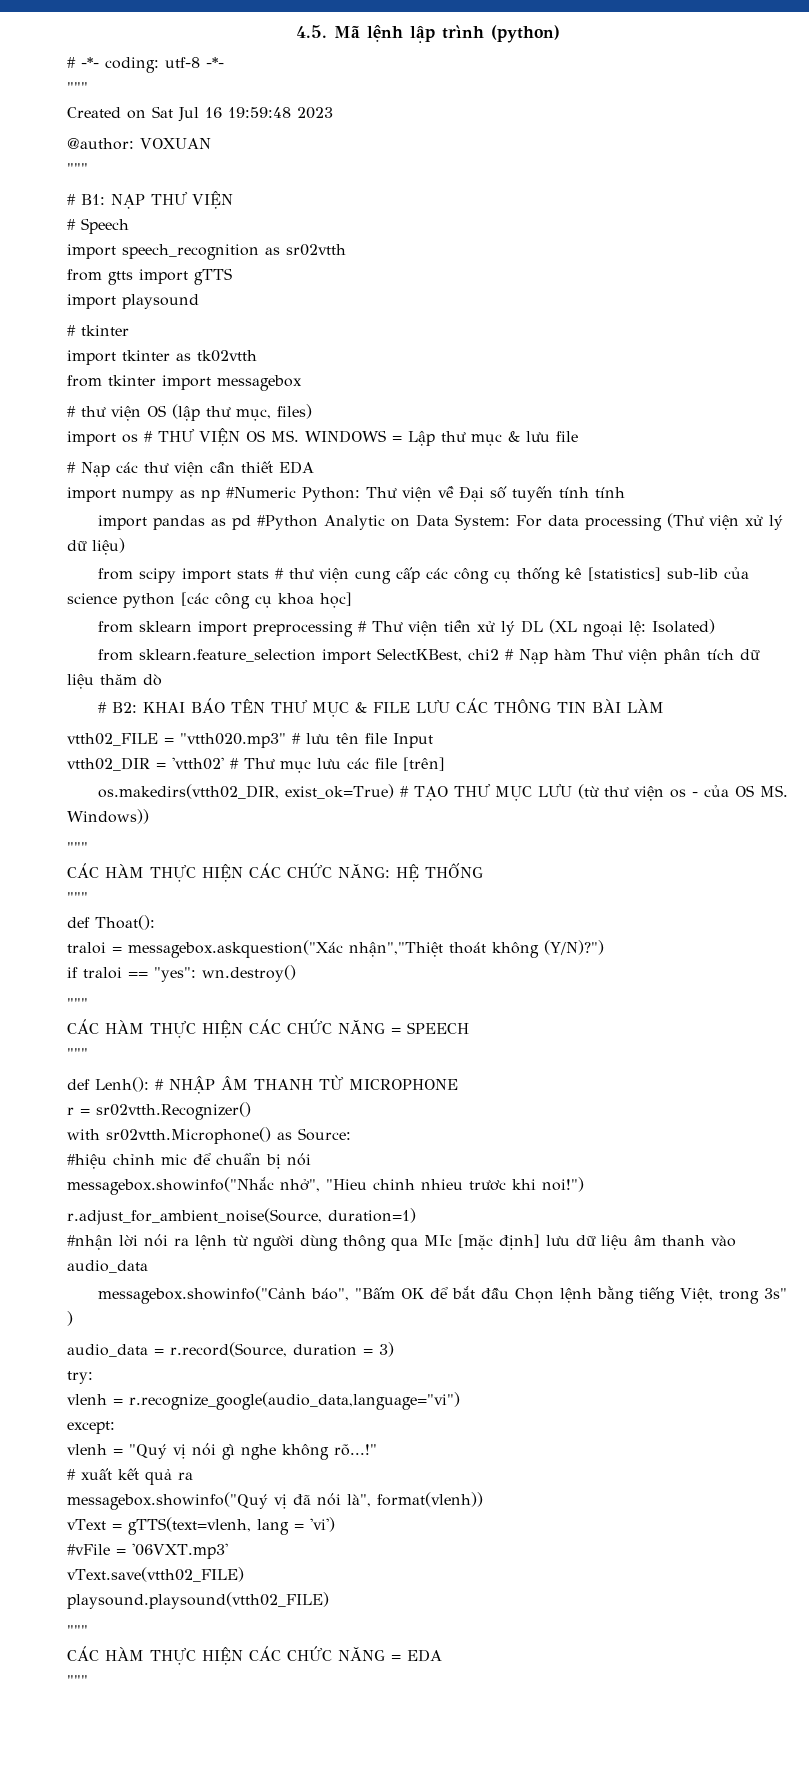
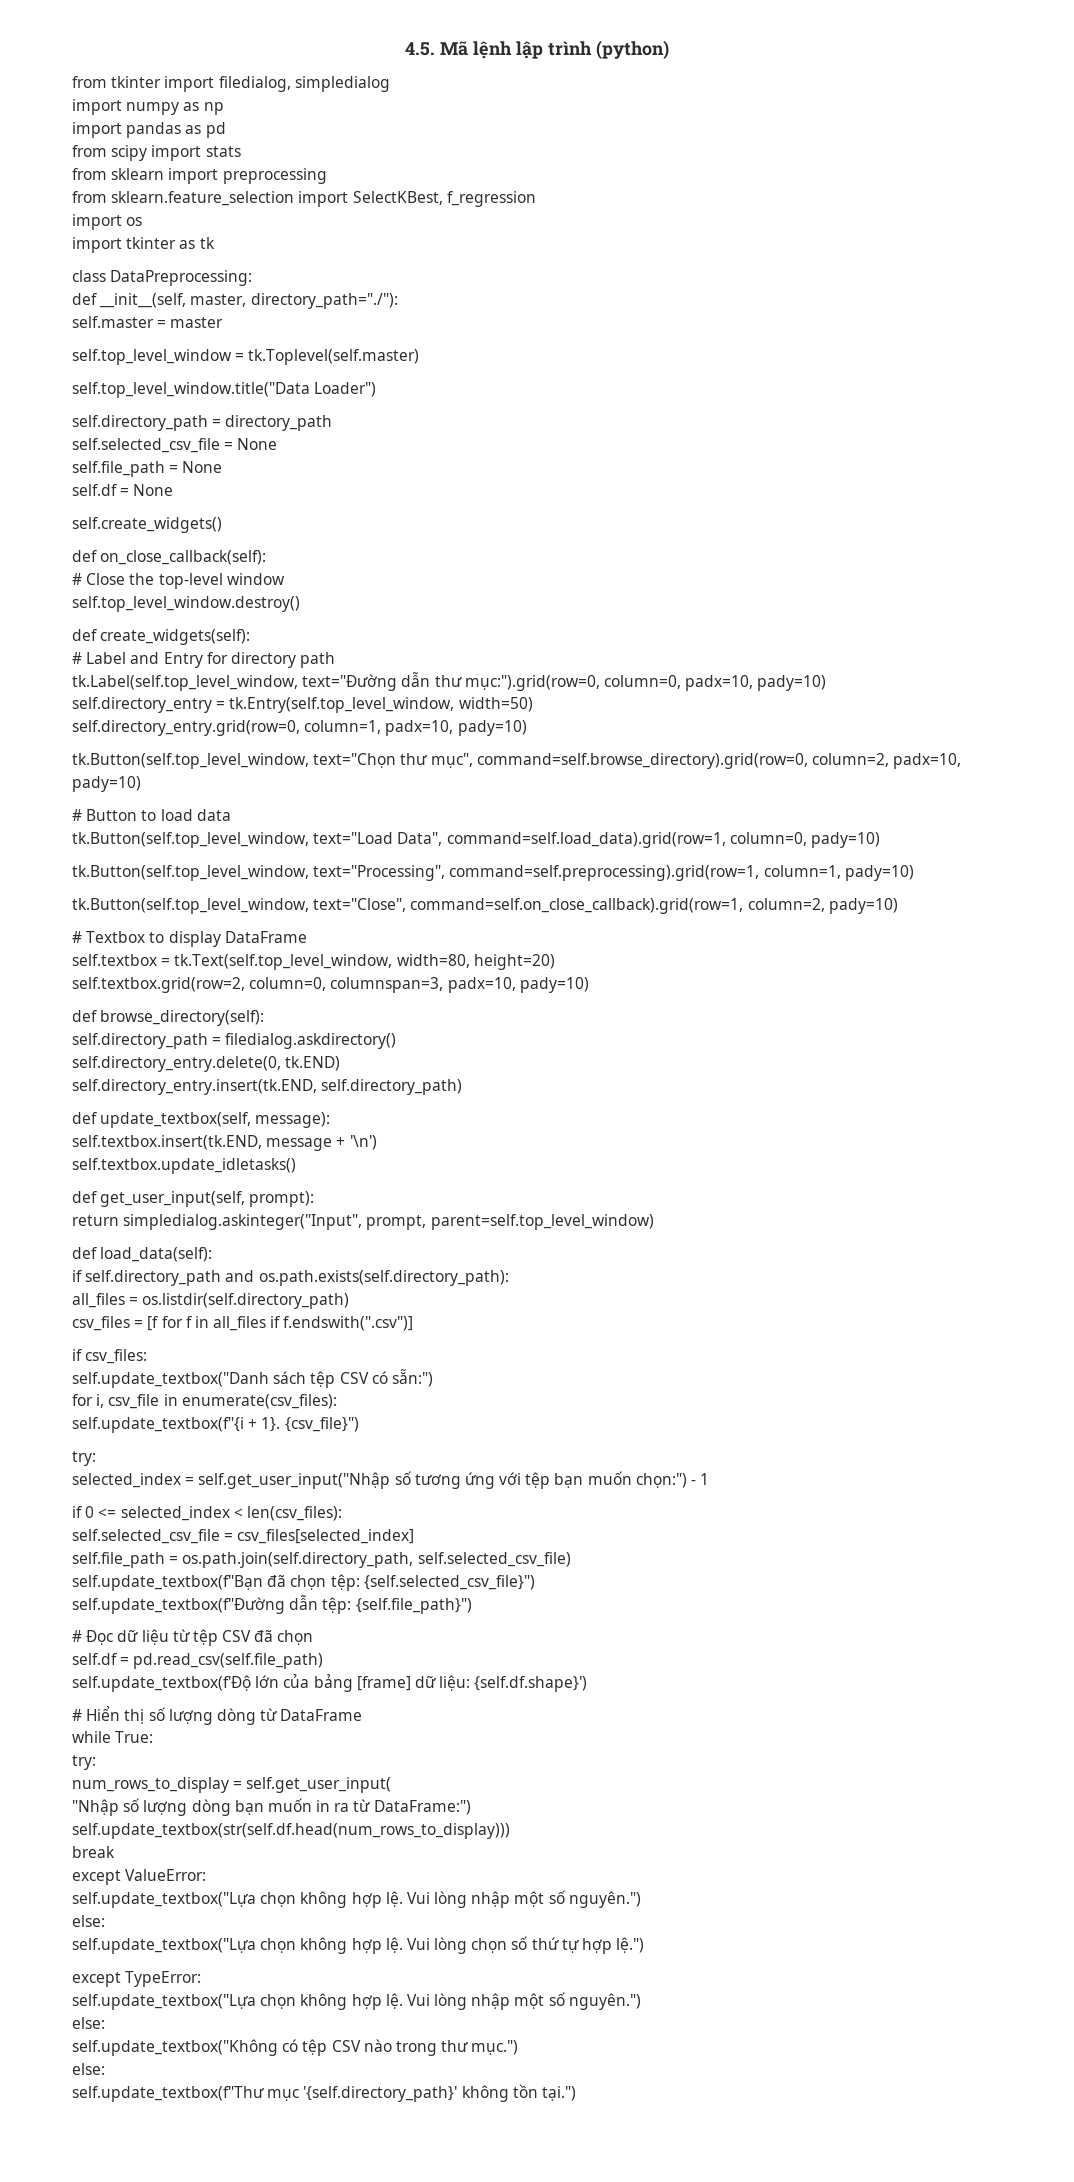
- # -*- coding: utf-8 -*-
- """
- Created on Sat Jul 16 19:59:48 2023
- @author: VOXUAN
- """
- # B1: NẠP THƯ VIỆN
- # Speech
- import speech_recognition as sr02vtth
- from gtts import gTTS
- import playsound
- # tkinter
- import tkinter as tk02vtth
- from tkinter import messagebox
- # thư viện OS (lập thư mục, files)
- import os # THƯ VIỆN OS MS. WINDOWS = Lập thư mục & lưu file
- # Nạp các thư viện cần thiết EDA
- import numpy as np #Numeric Python: Thư viện về Đại số tuyến tính tính
- import pandas as pd #Python Analytic on Data System: For data processing (Thư viện xử lý dữ liệu)
- from scipy import stats # thư viện cung cấp các công cụ thống kê [statistics] sub-lib của science python [các công cụ khoa học]
- from sklearn import preprocessing # Thư viện tiền xử lý DL (XL ngoại lệ: Isolated)
- from sklearn.feature_selection import SelectKBest, chi2 # Nạp hàm Thư viện phân tích dữ liệu thăm dò
- # B2: KHAI BÁO TÊN THƯ MỤC & FILE LƯU CÁC THÔNG TIN BÀI LÀM
- vtth02_FILE = "vtth020.mp3" # lưu tên file Input
- vtth02_DIR = 'vtth02' # Thư mục lưu các file [trên]
- os.makedirs(vtth02_DIR, exist_ok=True) # TẠO THƯ MỤC LƯU (từ thư viện os - của OS MS. Windows))
- """
- CÁC HÀM THỰC HIỆN CÁC CHỨC NĂNG: HỆ THỐNG
- """
- def Thoat():
- traloi = messagebox.askquestion("Xác nhận","Thiệt thoát không (Y/N)?")
- if traloi == "yes": wn.destroy()
- """
- CÁC HÀM THỰC HIỆN CÁC CHỨC NĂNG = SPEECH
- """
- def Lenh(): # NHẬP ÂM THANH TỪ MICROPHONE
- r = sr02vtth.Recognizer()
- with sr02vtth.Microphone() as Source:
- #hiệu chỉnh mic để chuẩn bị nói
- messagebox.showinfo("Nhắc nhở", "Hieu chinh nhieu trươc khi noi!")
- r.adjust_for_ambient_noise(Source, duration=1)
- #nhận lời nói ra lệnh từ người dùng thông qua MIc [mặc định] lưu dữ liệu âm thanh vào audio_data
- messagebox.showinfo("Cảnh báo", "Bấm OK để bắt đầu Chọn lệnh bằng tiếng Việt, trong 3s" )
- audio_data = r.record(Source, duration = 3)
+ from tkinter import filedialog, simpledialog
+ import numpy as np
+ import pandas as pd
+ from scipy import stats
+ from sklearn import preprocessing
+ from sklearn.feature_selection import SelectKBest, f_regression
+ import os
+ import tkinter as tk
+ class DataPreprocessing:
+ def __init__(self, master, directory_path="./"):
+ self.master = master
+ self.top_level_window = tk.Toplevel(self.master)
+ self.top_level_window.title("Data Loader")
+ self.directory_path = directory_path
+ self.selected_csv_file = None
+ self.file_path = None
+ self.df = None
+ self.create_widgets()
+ def on_close_callback(self):
+ # Close the top-level window
+ self.top_level_window.destroy()
+ def create_widgets(self):
+ # Label and Entry for directory path
+ tk.Label(self.top_level_window, text="Đường dẫn thư mục:").grid(row=0, column=0, padx=10, pady=10)
+ self.directory_entry = tk.Entry(self.top_level_window, width=50)
+ self.directory_entry.grid(row=0, column=1, padx=10, pady=10)
+ tk.Button(self.top_level_window, text="Chọn thư mục", command=self.browse_directory).grid(row=0, column=2, padx=10, pady=10)
+ # Button to load data
+ tk.Button(self.top_level_window, text="Load Data", command=self.load_data).grid(row=1, column=0, pady=10)
+ tk.Button(self.top_level_window, text="Processing", command=self.preprocessing).grid(row=1, column=1, pady=10)
+ tk.Button(self.top_level_window, text="Close", command=self.on_close_callback).grid(row=1, column=2, pady=10)
+ # Textbox to display DataFrame
+ self.textbox = tk.Text(self.top_level_window, width=80, height=20)
+ self.textbox.grid(row=2, column=0, columnspan=3, padx=10, pady=10)
+ def browse_directory(self):
+ self.directory_path = filedialog.askdirectory()
+ self.directory_entry.delete(0, tk.END)
+ self.directory_entry.insert(tk.END, self.directory_path)
+ def update_textbox(self, message):
+ self.textbox.insert(tk.END, message + '\n')
+ self.textbox.update_idletasks()
+ def get_user_input(self, prompt):
+ return simpledialog.askinteger("Input", prompt, parent=self.top_level_window)
+ def load_data(self):
+ if self.directory_path and os.path.exists(self.directory_path):
+ all_files = os.listdir(self.directory_path)
+ csv_files = [f for f in all_files if f.endswith(".csv")]
+ if csv_files:
+ self.update_textbox("Danh sách tệp CSV có sẵn:")
+ for i, csv_file in enumerate(csv_files):
+ self.update_textbox(f"{i + 1}. {csv_file}")
  try:
- vlenh = r.recognize_google(audio_data,language="vi")
- except:
- vlenh = "Quý vị nói gì nghe không rõ...!"
- # xuất kết quả ra
- messagebox.showinfo("Quý vị đã nói là", format(vlenh))
- vText = gTTS(text=vlenh, lang = 'vi')
- #vFile = '06VXT.mp3'
- vText.save(vtth02_FILE)
- playsound.playsound(vtth02_FILE)
- """
- CÁC HÀM THỰC HIỆN CÁC CHỨC NĂNG = EDA
- """
+ selected_index = self.get_user_input("Nhập số tương ứng với tệp bạn muốn chọn:") - 1
+ if 0 <= selected_index < len(csv_files):
+ self.selected_csv_file = csv_files[selected_index]
+ self.file_path = os.path.join(self.directory_path, self.selected_csv_file)
+ self.update_textbox(f"Bạn đã chọn tệp: {self.selected_csv_file}")
+ self.update_textbox(f"Đường dẫn tệp: {self.file_path}")
+ # Đọc dữ liệu từ tệp CSV đã chọn
+ self.df = pd.read_csv(self.file_path)
+ self.update_textbox(f'Độ lớn của bảng [frame] dữ liệu: {self.df.shape}')
+ # Hiển thị số lượng dòng từ DataFrame
+ while True:
+ try:
+ num_rows_to_display = self.get_user_input(
+ "Nhập số lượng dòng bạn muốn in ra từ DataFrame:")
+ self.update_textbox(str(self.df.head(num_rows_to_display)))
+ break
+ except ValueError:
+ self.update_textbox("Lựa chọn không hợp lệ. Vui lòng nhập một số nguyên.")
+ else:
+ self.update_textbox("Lựa chọn không hợp lệ. Vui lòng chọn số thứ tự hợp lệ.")
+ except TypeError:
+ self.update_textbox("Lựa chọn không hợp lệ. Vui lòng nhập một số nguyên.")
+ else:
+ self.update_textbox("Không có tệp CSV nào trong thư mục.")
+ else:
+ self.update_textbox(f"Thư mục '{self.directory_path}' không tồn tại.")

